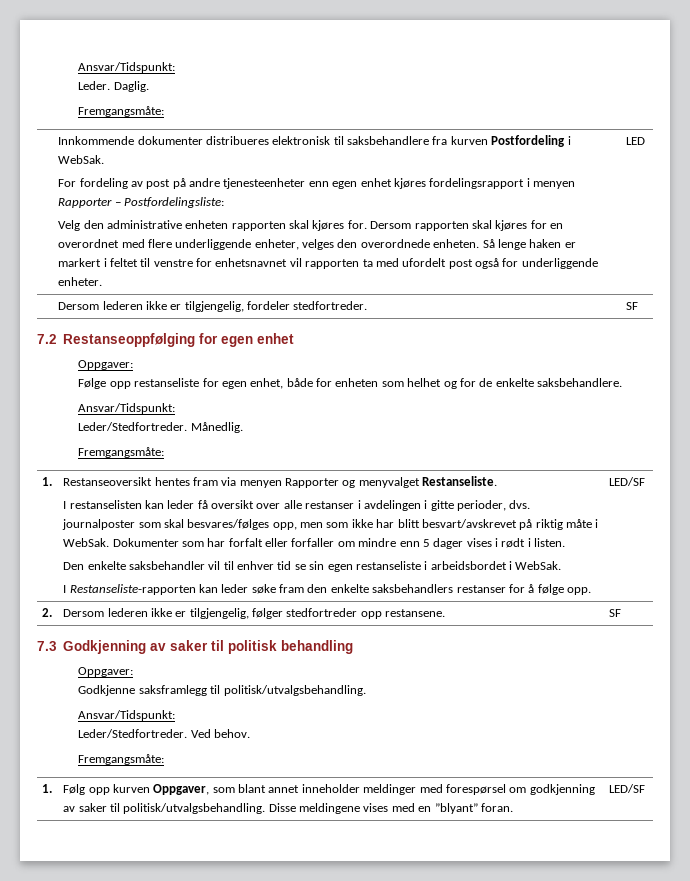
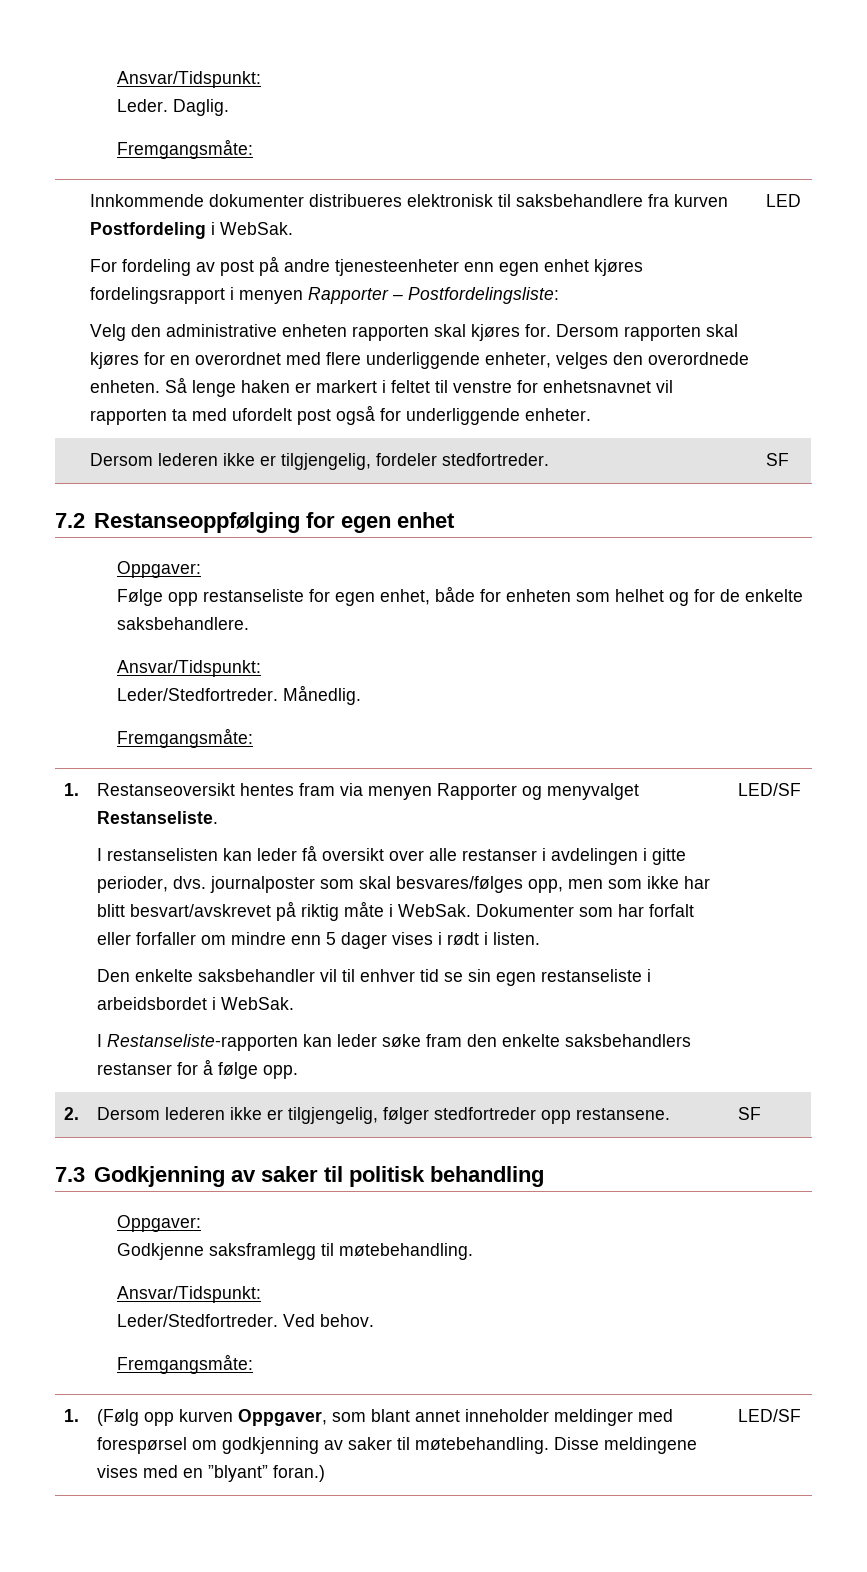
- Godkjenne saksframlegg til politisk/utvalgsbehandling.
+ Godkjenne saksframlegg til møtebehandling.
- 1. | Følg opp kurven Oppgaver, som blant annet inneholder meldinger med forespørsel om godkjenning av saker til politisk/utvalgsbehandling. Disse meldingene vises med en ”blyant” foran. | LED/SF
+ 1. | (Følg opp kurven Oppgaver, som blant annet inneholder meldinger med forespørsel om godkjenning av saker til møtebehandling. Disse meldingene vises med en ”blyant” foran.) | LED/SF

